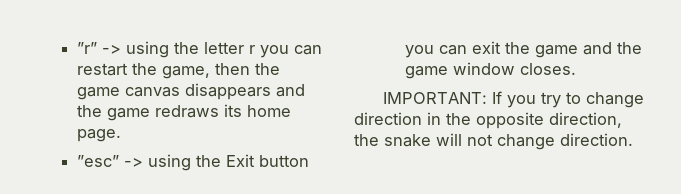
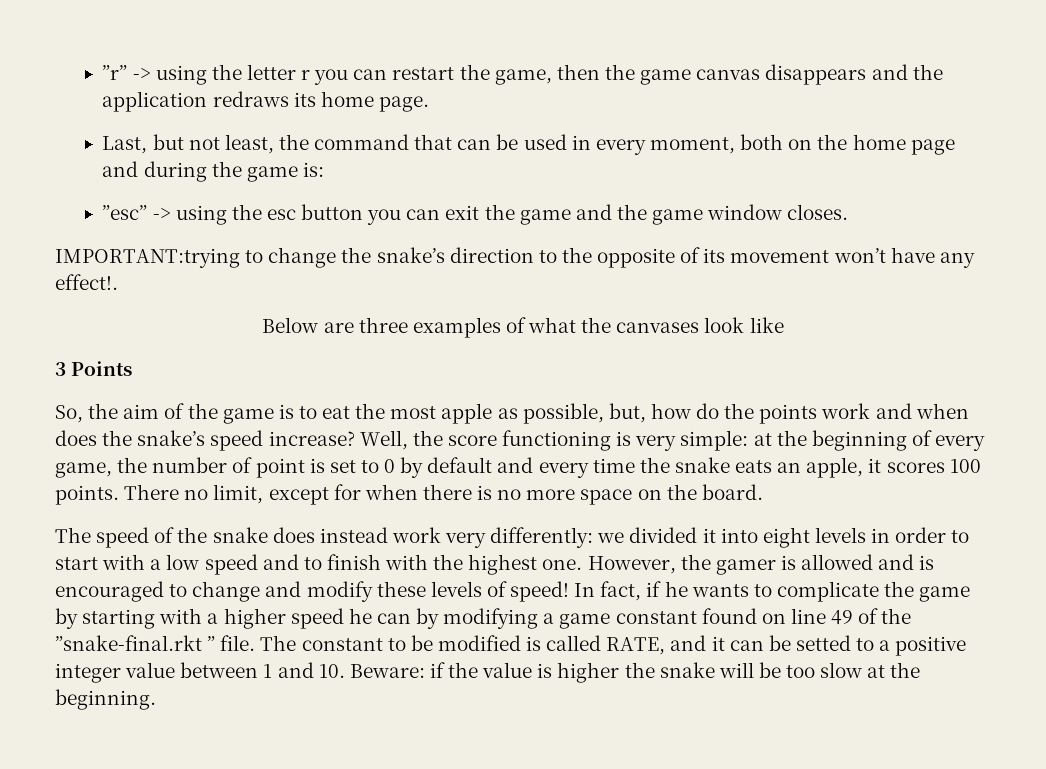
- ”r” -> using the letter r you can restart the game, then the game canvas disappears and the game redraws its home page.
+ ”r” -> using the letter r you can restart the game, then the game canvas disappears and the application redraws its home page.
+ Last, but not least, the command that can be used in every moment, both on the home page and during the game is:
- ”esc” -> using the Exit button you can exit the game and the game window closes.
+ ”esc” -> using the esc button you can exit the game and the game window closes.
- IMPORTANT: If you try to change direction in the opposite direction, the snake will not change direction.
+ IMPORTANT:trying to change the snake’s direction to the opposite of its movement won’t have any effect!.
+ Below are three examples of what the canvases look like
+ 3 Points
+ So, the aim of the game is to eat the most apple as possible, but, how do the points work and when does the snake’s speed increase? Well, the score functioning is very simple: at the beginning of every game, the number of point is set to 0 by default and every time the snake eats an apple, it scores 100 points. There no limit, except for when there is no more space on the board.
+ The speed of the snake does instead work very differently: we divided it into eight levels in order to start with a low speed and to finish with the highest one. However, the gamer is allowed and is encouraged to change and modify these levels of speed! In fact, if he wants to complicate the game by starting with a higher speed he can by modifying a game constant found on line 49 of the ”snake-final.rkt ” file. The constant to be modified is called RATE, and it can be setted to a positive integer value between 1 and 10. Beware: if the value is higher the snake will be too slow at the beginning.

